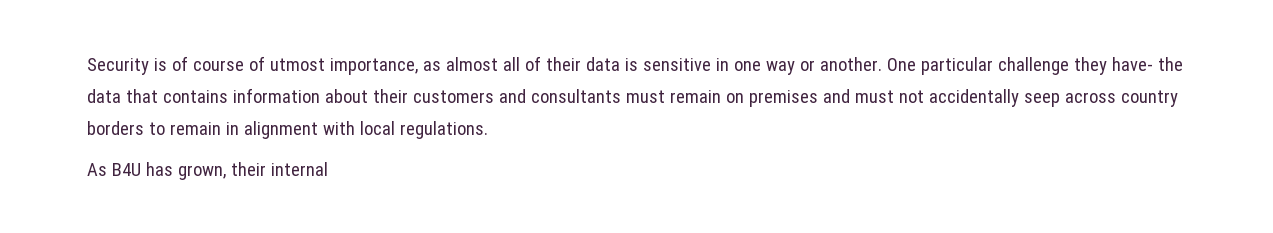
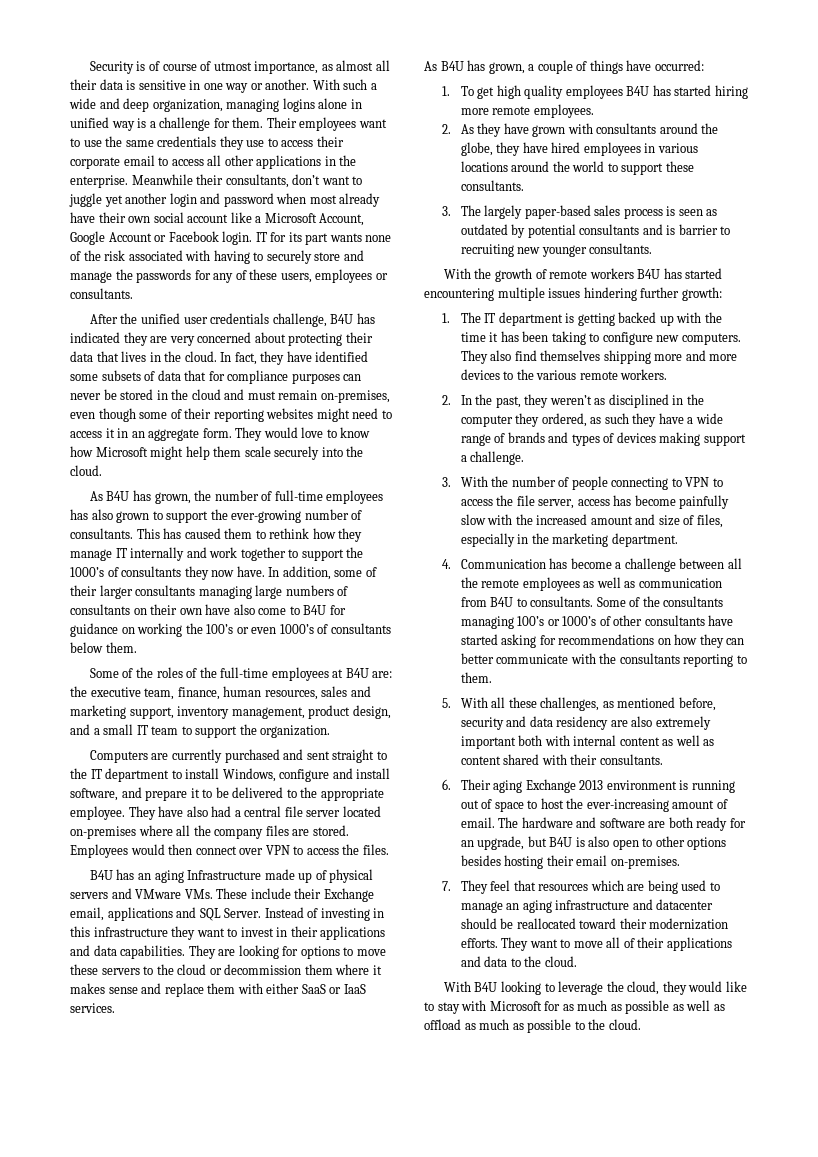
- Security is of course of utmost importance, as almost all of their data is sensitive in one way or another.
+ Security is of course of utmost importance, as almost all their data is sensitive in one way or another.
- One particular challenge they have- the data that contains information about their customers and consultants must remain on premises and must not accidentally seep across country borders to remain in alignment with local regulations.
- As B4U has grown, their internal
+ With such a wide and deep organization, managing logins alone in unified way is a challenge for them. Their employees want to use the same credentials they use to access their corporate email to access all other applications in the enterprise. Meanwhile their consultants, don’t want to juggle yet another login and password when most already have their own social account like a Microsoft Account, Google Account or Facebook login. IT for its part wants none of the risk associated with having to securely store and manage the passwords for any of these users, employees or consultants.
+ After the unified user credentials challenge, B4U has indicated they are very concerned about protecting their data that lives in the cloud. In fact, they have identified some subsets of data that for compliance purposes can never be stored in the cloud and must remain on-premises, even though some of their reporting websites might need to access it in an aggregate form. They would love to know how Microsoft might help them scale securely into the cloud.
+ As B4U has grown, the number of full-time employees has also grown to support the ever-growing number of consultants. This has caused them to rethink how they manage IT internally and work together to support the 1000’s of consultants they now have. In addition, some of their larger consultants managing large numbers of consultants on their own have also come to B4U for guidance on working the 100’s or even 1000’s of consultants below them.
+ Some of the roles of the full-time employees at B4U are: the executive team, finance, human resources, sales and marketing support, inventory management, product design, and a small IT team to support the organization.
+ Computers are currently purchased and sent straight to the IT department to install Windows, configure and install software, and prepare it to be delivered to the appropriate employee. They have also had a central file server located on-premises where all the company files are stored. Employees would then connect over VPN to access the files.
+ B4U has an aging Infrastructure made up of physical servers and VMware VMs. These include their Exchange email, applications and SQL Server. Instead of investing in this infrastructure they want to invest in their applications and data capabilities. They are looking for options to move these servers to the cloud or decommission them where it makes sense and replace them with either SaaS or IaaS services.
+ As B4U has grown, a couple of things have occurred:
+ 1. To get high quality employees B4U has started hiring more remote employees.
+ 2. As they have grown with consultants around the globe, they have hired employees in various locations around the world to support these consultants.
+ 3. The largely paper-based sales process is seen as outdated by potential consultants and is barrier to recruiting new younger consultants.
+ With the growth of remote workers B4U has started encountering multiple issues hindering further growth:
+ 1. The IT department is getting backed up with the time it has been taking to configure new computers. They also find themselves shipping more and more devices to the various remote workers.
+ 2. In the past, they weren’t as disciplined in the computer they ordered, as such they have a wide range of brands and types of devices making support a challenge.
+ 3. With the number of people connecting to VPN to access the file server, access has become painfully slow with the increased amount and size of files, especially in the marketing department.
+ 4. Communication has become a challenge between all the remote employees as well as communication from B4U to consultants. Some of the consultants managing 100’s or 1000’s of other consultants have started asking for recommendations on how they can better communicate with the consultants reporting to them.
+ 5. With all these challenges, as mentioned before, security and data residency are also extremely important both with internal content as well as content shared with their consultants.
+ 6. Their aging Exchange 2013 environment is running out of space to host the ever-increasing amount of email. The hardware and software are both ready for an upgrade, but B4U is also open to other options besides hosting their email on-premises.
+ 7. They feel that resources which are being used to manage an aging infrastructure and datacenter should be reallocated toward their modernization efforts. They want to move all of their applications and data to the cloud.
+ With B4U looking to leverage the cloud, they would like to stay with Microsoft for as much as possible as well as offload as much as possible to the cloud.

